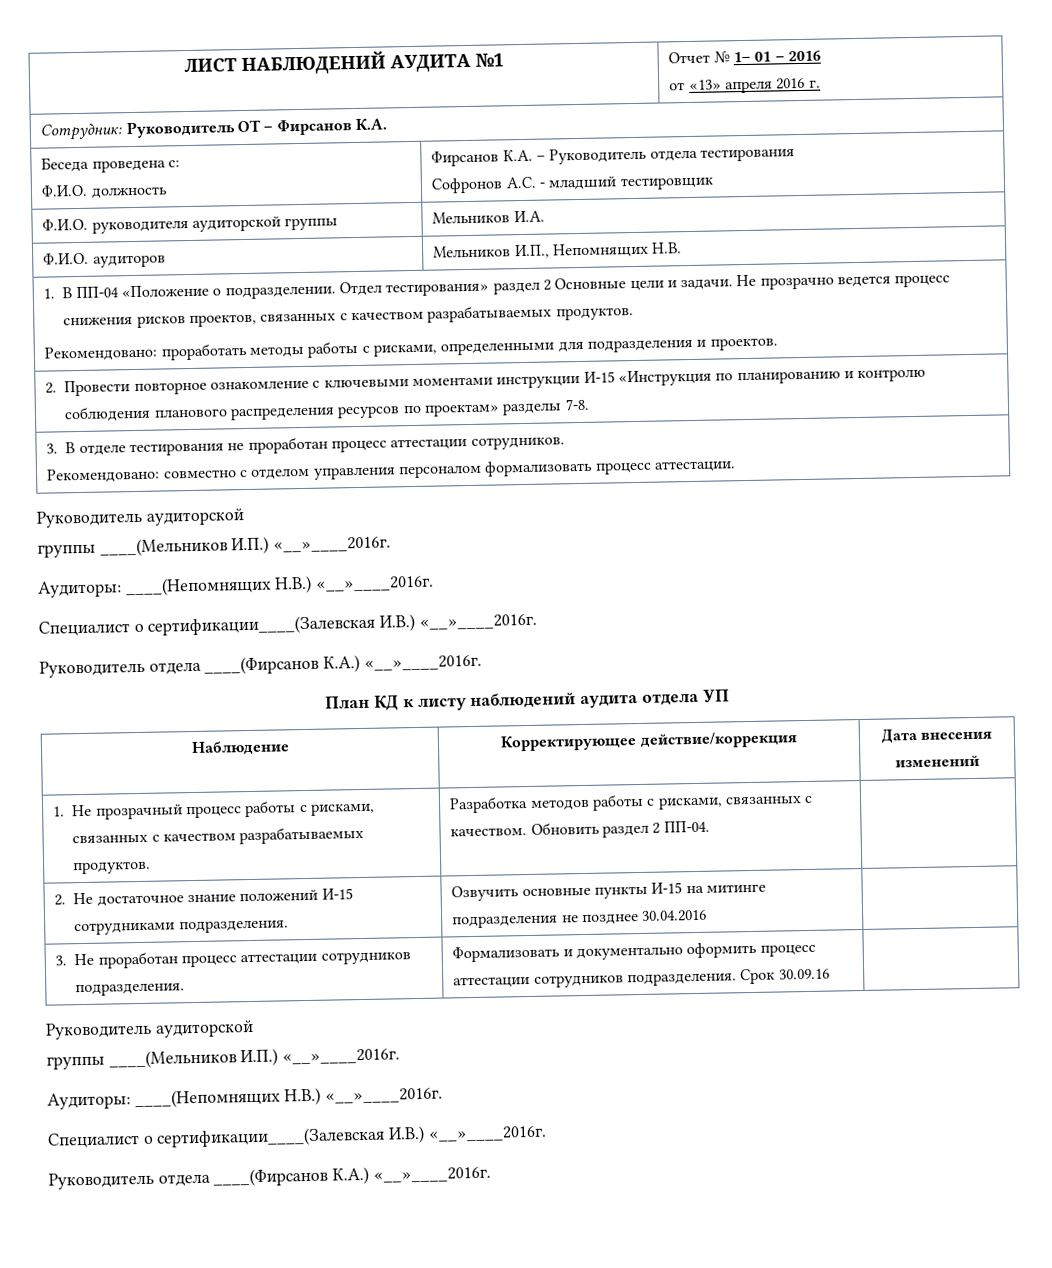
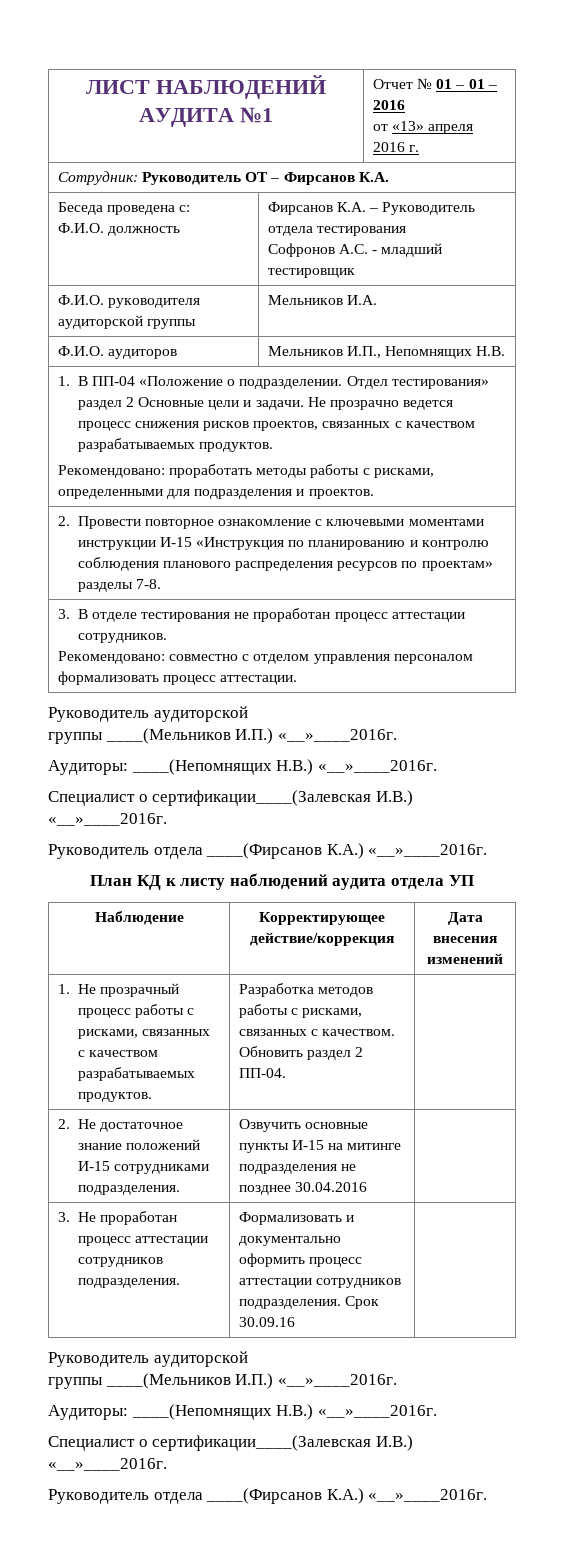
- ЛИСТ НАБЛЮДЕНИЙ АУДИТА №1 | Отчет № 1– 01 – 2016
+ ЛИСТ НАБЛЮДЕНИЙ АУДИТА №1 | Отчет № 01 – 01 – 2016

